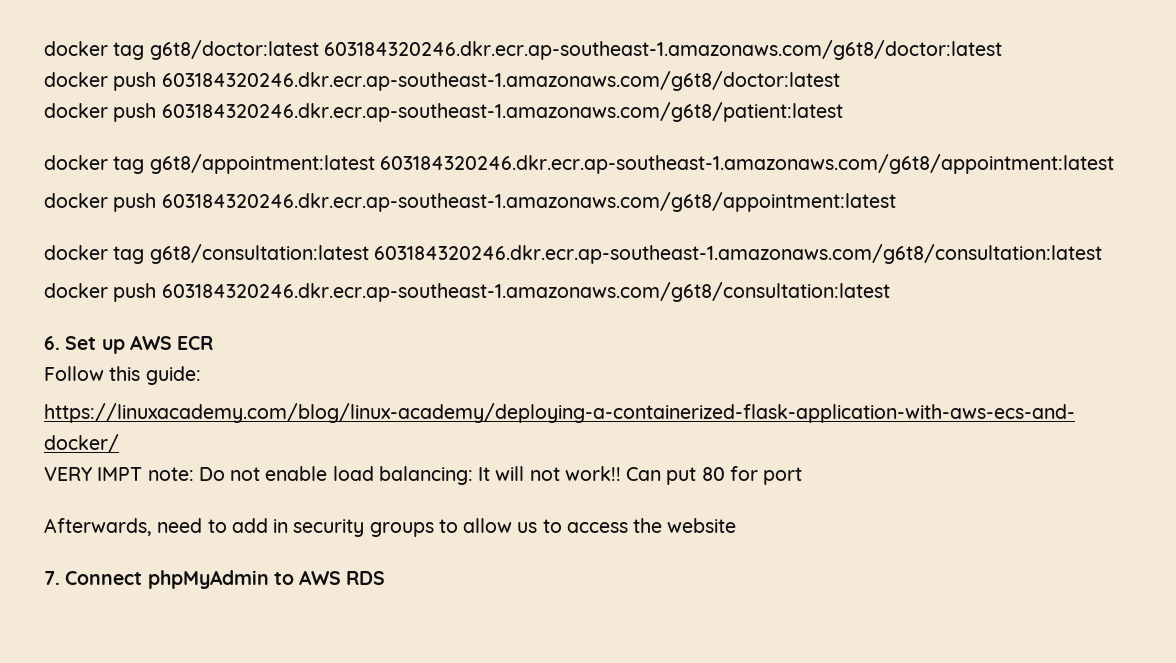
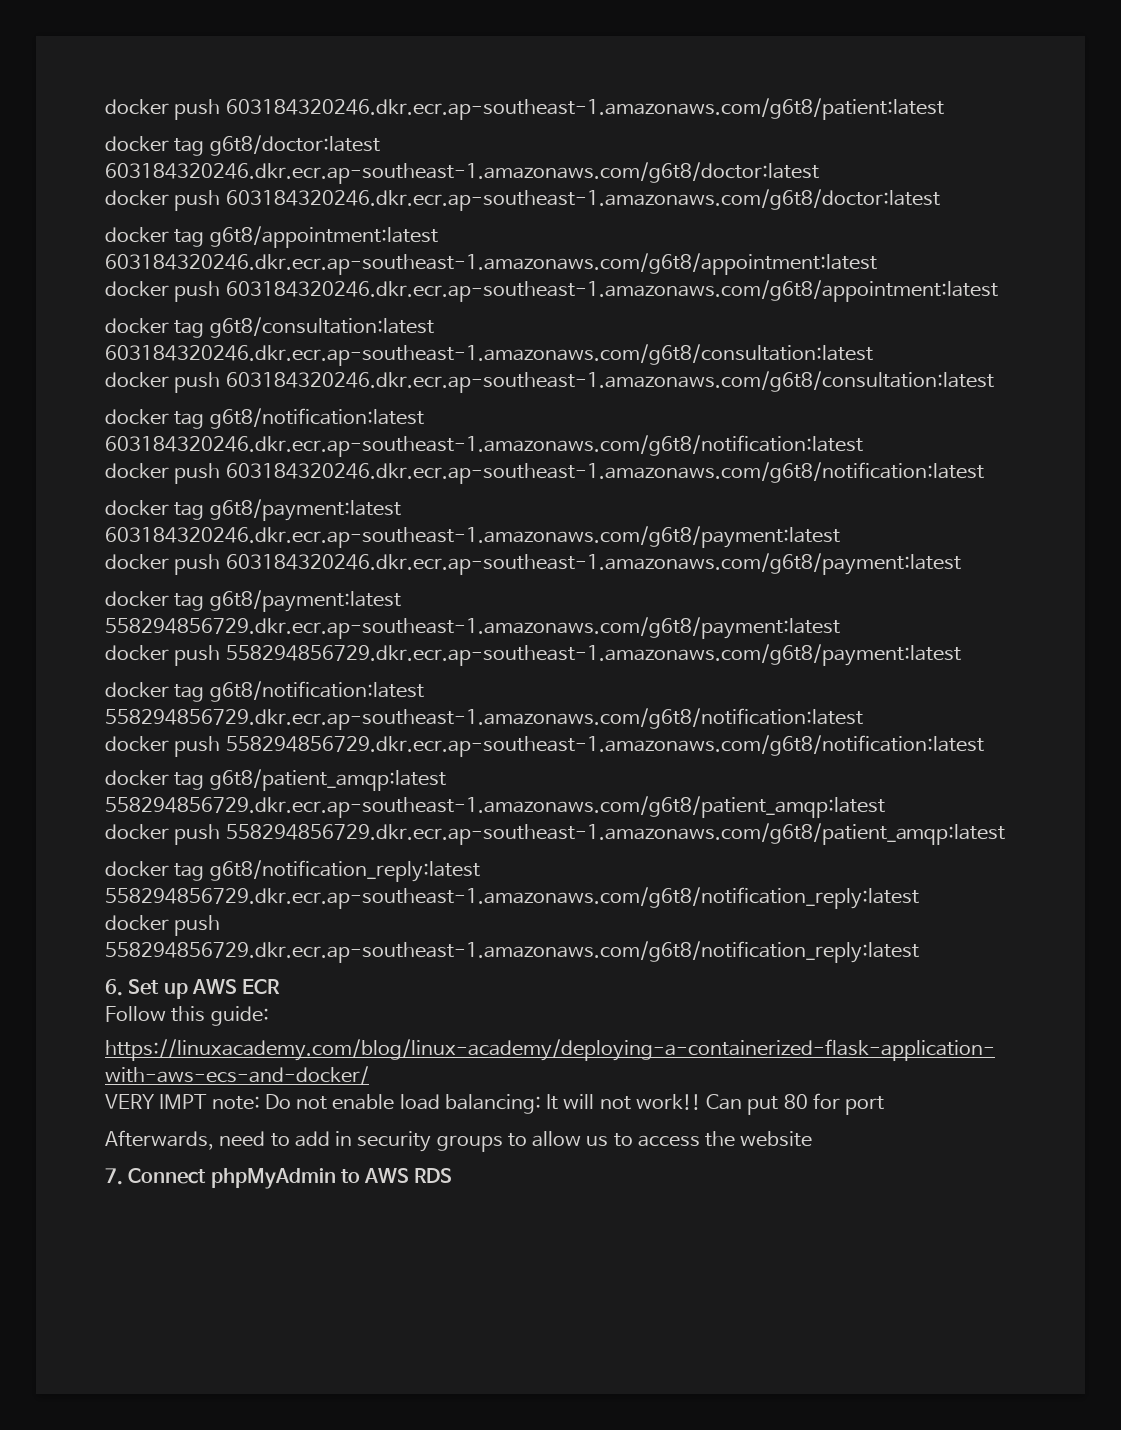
+ docker push 603184320246.dkr.ecr.ap-southeast-1.amazonaws.com/g6t8/patient:latest
- docker push 603184320246.dkr.ecr.ap-southeast-1.amazonaws.com/g6t8/patient:latest
+ docker tag g6t8/notification:latest 603184320246.dkr.ecr.ap-southeast-1.amazonaws.com/g6t8/notification:latest
+ docker push 603184320246.dkr.ecr.ap-southeast-1.amazonaws.com/g6t8/notification:latest
+ docker tag g6t8/payment:latest 603184320246.dkr.ecr.ap-southeast-1.amazonaws.com/g6t8/payment:latest
+ docker push 603184320246.dkr.ecr.ap-southeast-1.amazonaws.com/g6t8/payment:latest
+ docker tag g6t8/payment:latest 558294856729.dkr.ecr.ap-southeast-1.amazonaws.com/g6t8/payment:latest
+ docker push 558294856729.dkr.ecr.ap-southeast-1.amazonaws.com/g6t8/payment:latest
+ docker tag g6t8/notification:latest 558294856729.dkr.ecr.ap-southeast-1.amazonaws.com/g6t8/notification:latest
+ docker push 558294856729.dkr.ecr.ap-southeast-1.amazonaws.com/g6t8/notification:latest
+ docker tag g6t8/patient_amqp:latest 558294856729.dkr.ecr.ap-southeast-1.amazonaws.com/g6t8/patient_amqp:latest
+ docker push 558294856729.dkr.ecr.ap-southeast-1.amazonaws.com/g6t8/patient_amqp:latest
+ docker tag g6t8/notification_reply:latest 558294856729.dkr.ecr.ap-southeast-1.amazonaws.com/g6t8/notification_reply:latest
+ docker push 558294856729.dkr.ecr.ap-southeast-1.amazonaws.com/g6t8/notification_reply:latest

